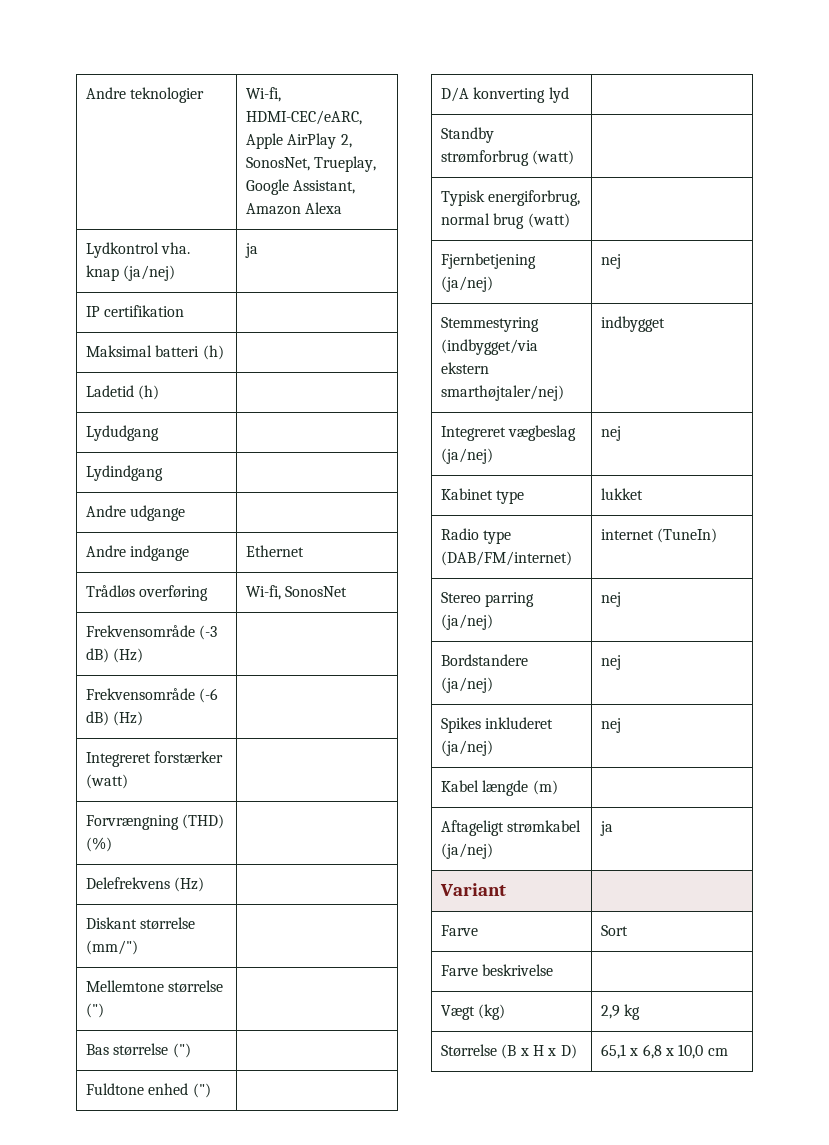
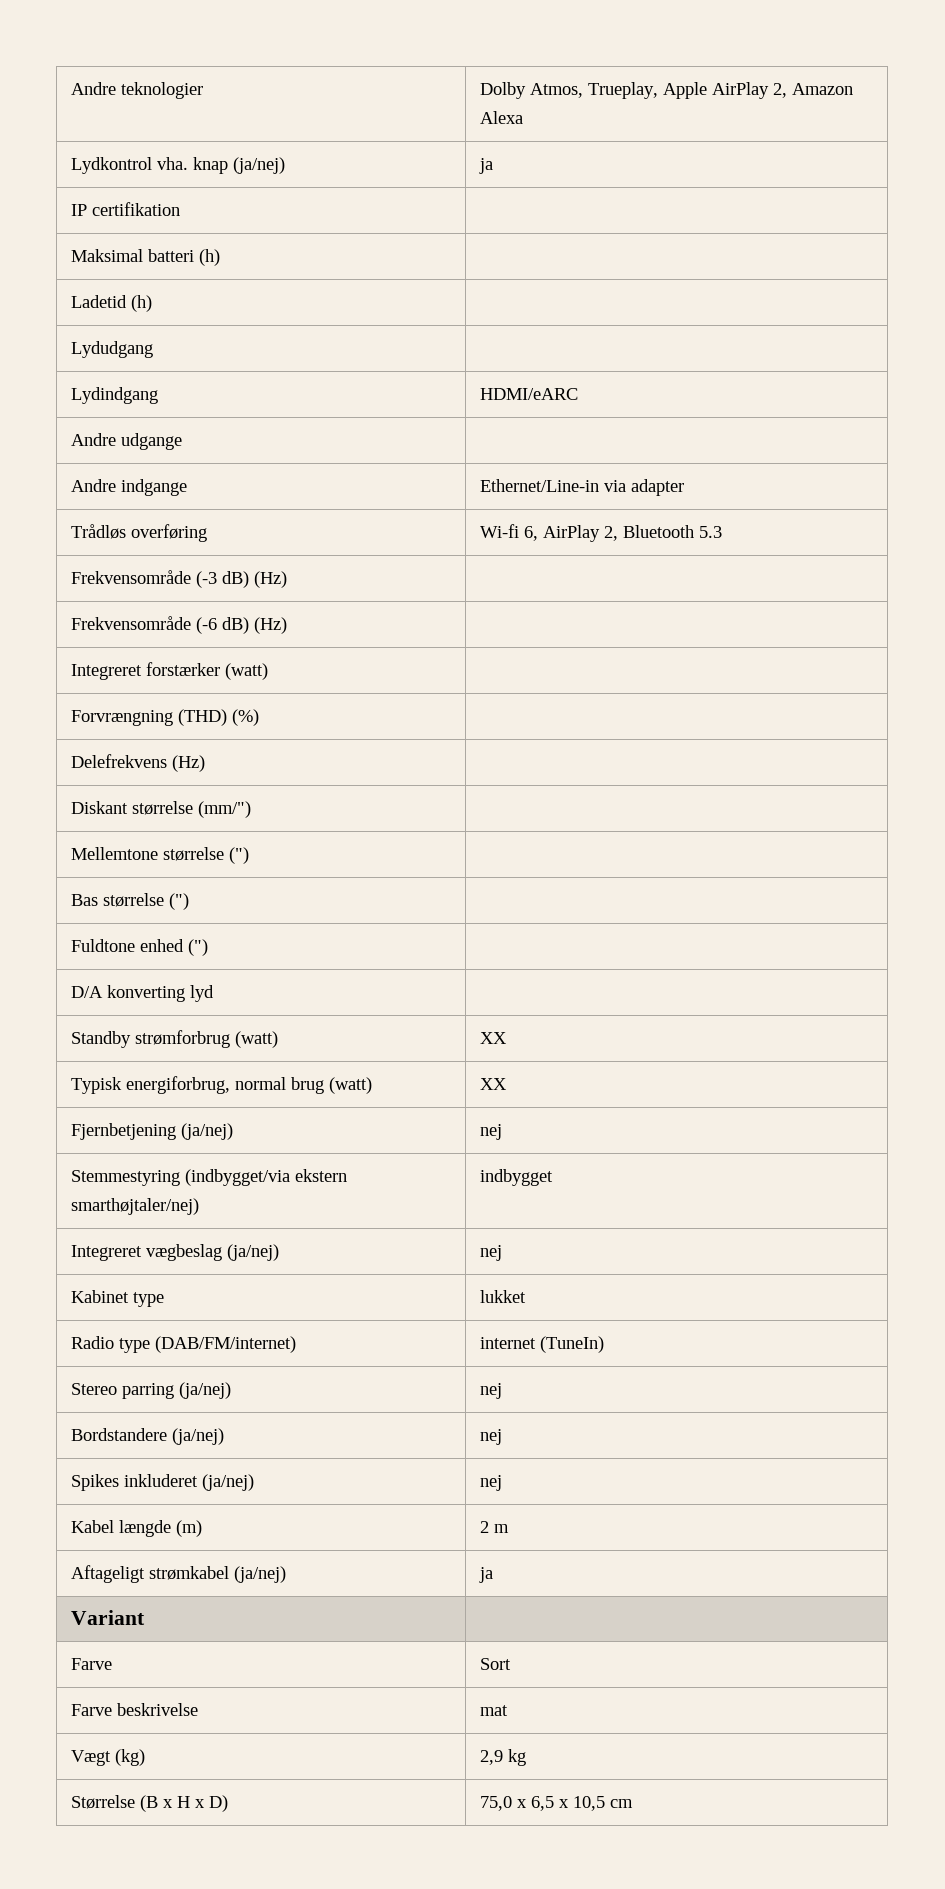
- Andre teknologier | Wi-fi, HDMI-CEC/eARC, Apple AirPlay 2, SonosNet, Trueplay, Google Assistant, Amazon Alexa
+ Andre teknologier | Dolby Atmos, Trueplay, Apple AirPlay 2, Amazon Alexa
- Lydindgang |
+ Lydindgang | HDMI/eARC
- Andre indgange | Ethernet
+ Andre indgange | Ethernet/Line-in via adapter
- Trådløs overføring | Wi-fi, SonosNet
+ Trådløs overføring | Wi-fi 6, AirPlay 2, Bluetooth 5.3
- Standby strømforbrug (watt) |
+ Standby strømforbrug (watt) | XX
- Typisk energiforbrug, normal brug (watt) |
+ Typisk energiforbrug, normal brug (watt) | XX
- Kabel længde (m) |
+ Kabel længde (m) | 2 m
- Farve beskrivelse |
+ Farve beskrivelse | mat
- Størrelse (B x H x D) | 65,1 x 6,8 x 10,0 cm
+ Størrelse (B x H x D) | 75,0 x 6,5 x 10,5 cm

